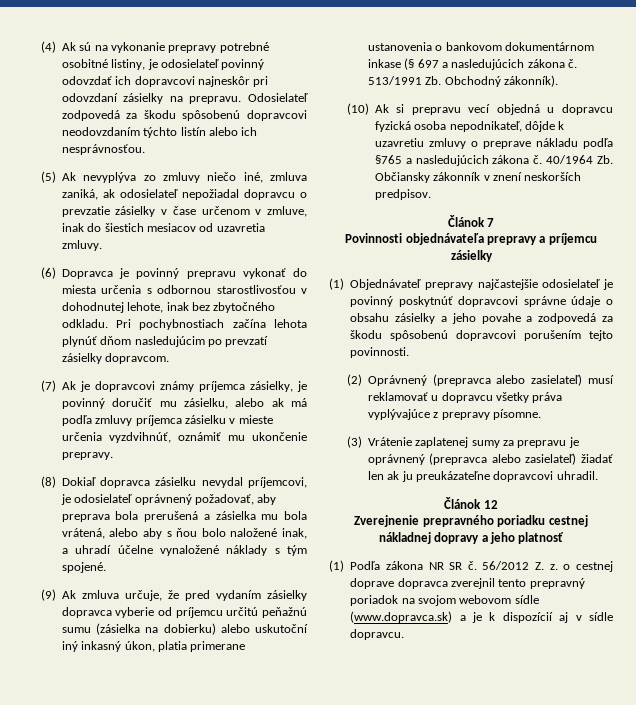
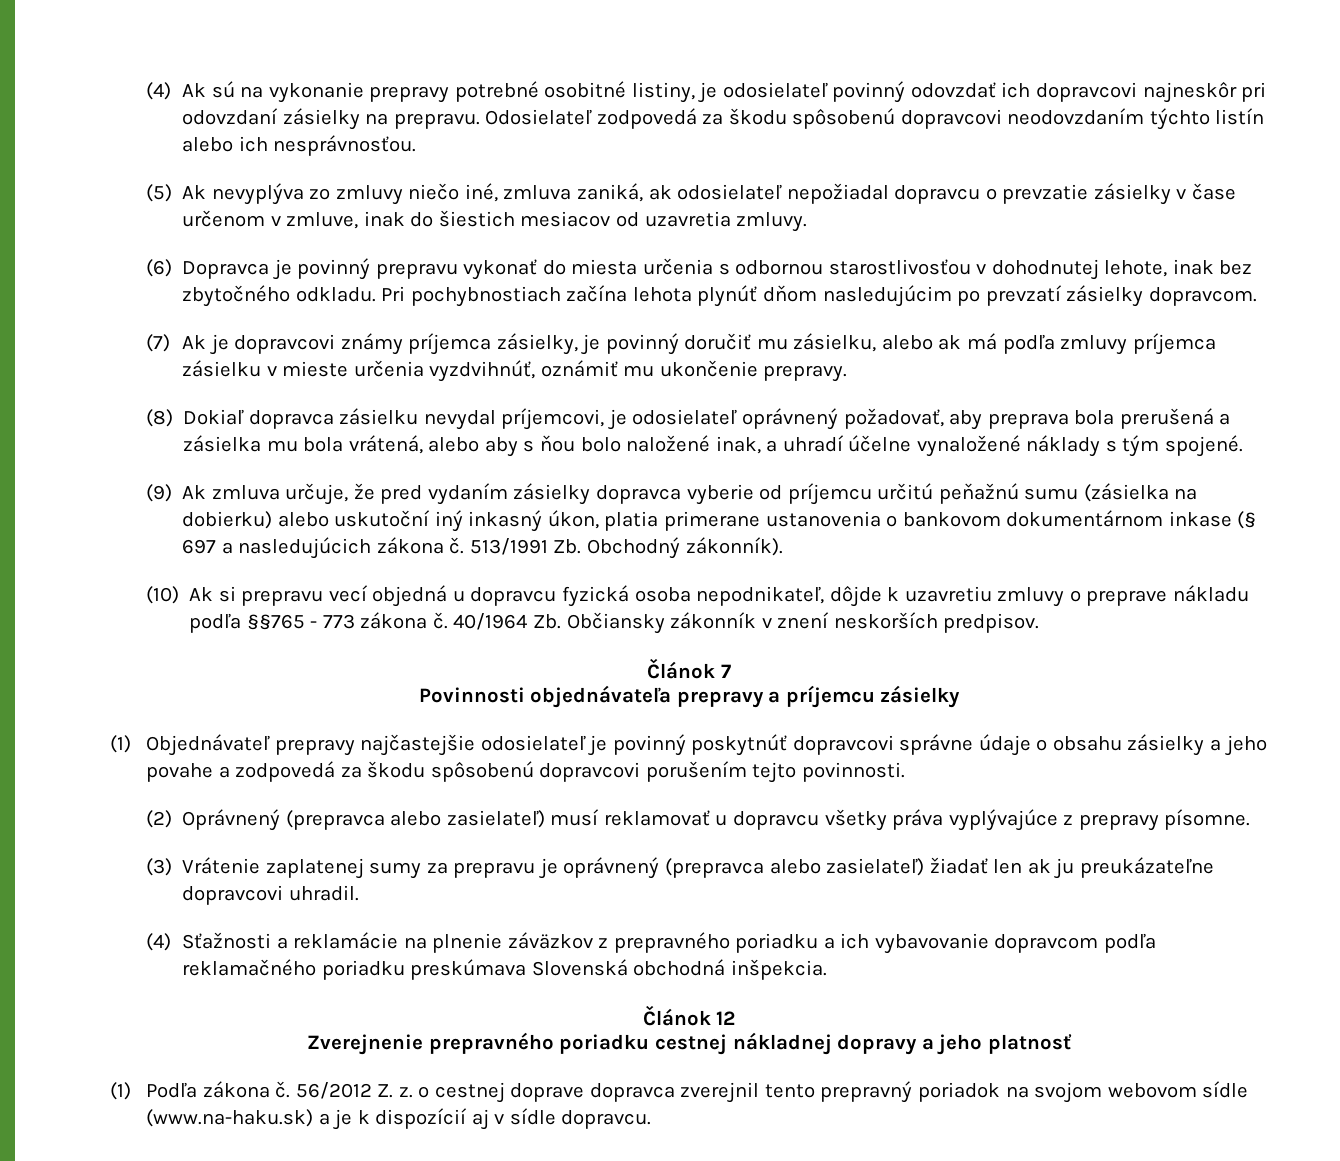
- (10) Ak si prepravu vecí objedná u dopravcu fyzická osoba nepodnikateľ, dôjde k uzavretiu zmluvy o preprave nákladu podľa §765 a nasledujúcich zákona č.
+ (10) Ak si prepravu vecí objedná u dopravcu fyzická osoba nepodnikateľ, dôjde k uzavretiu zmluvy o preprave nákladu podľa §§765 - 773 zákona č.
+ (4) Sťažnosti a reklamácie na plnenie záväzkov z prepravného poriadku a ich vybavovanie dopravcom podľa reklamačného poriadku preskúmava Slovenská obchodná inšpekcia.
- (1) Podľa zákona NR SR č.
+ (1) Podľa zákona č.
- 56/2012 Z. z. o cestnej doprave dopravca zverejnil tento prepravný poriadok na svojom webovom sídle (www.dopravca.sk) a je k dispozícií aj v sídle dopravcu.
+ 56/2012 Z. z. o cestnej doprave dopravca zverejnil tento prepravný poriadok na svojom webovom sídle (www.na-haku.sk) a je k dispozícií aj v sídle dopravcu.

